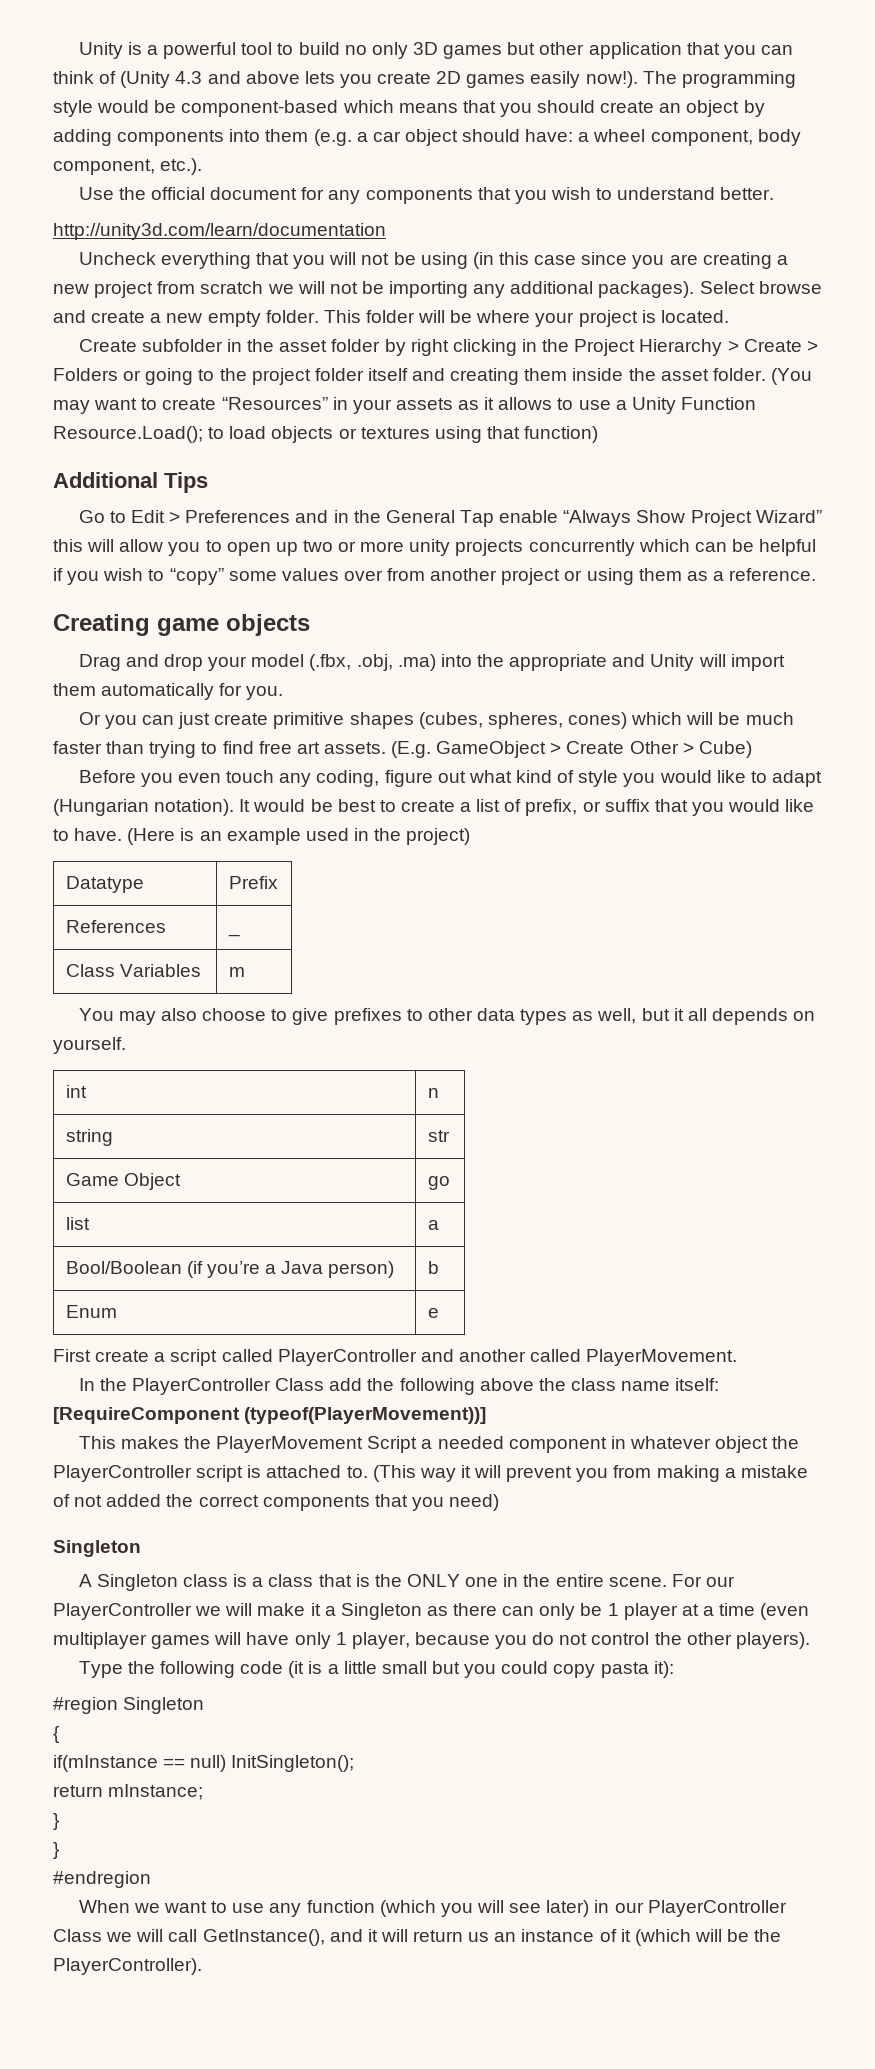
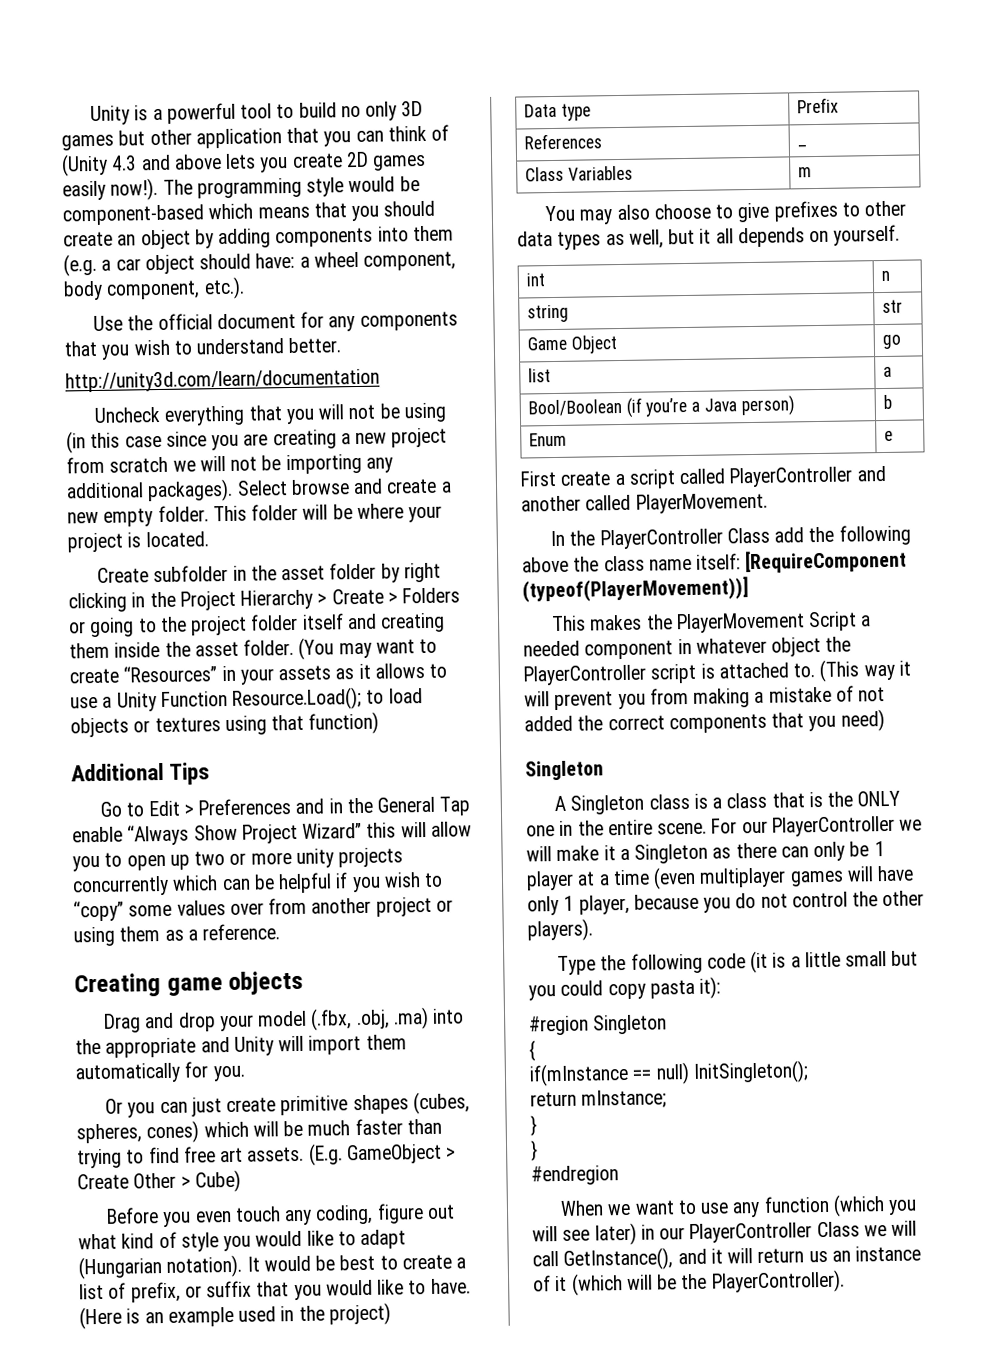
- Datatype | Prefix
+ Data type | Prefix

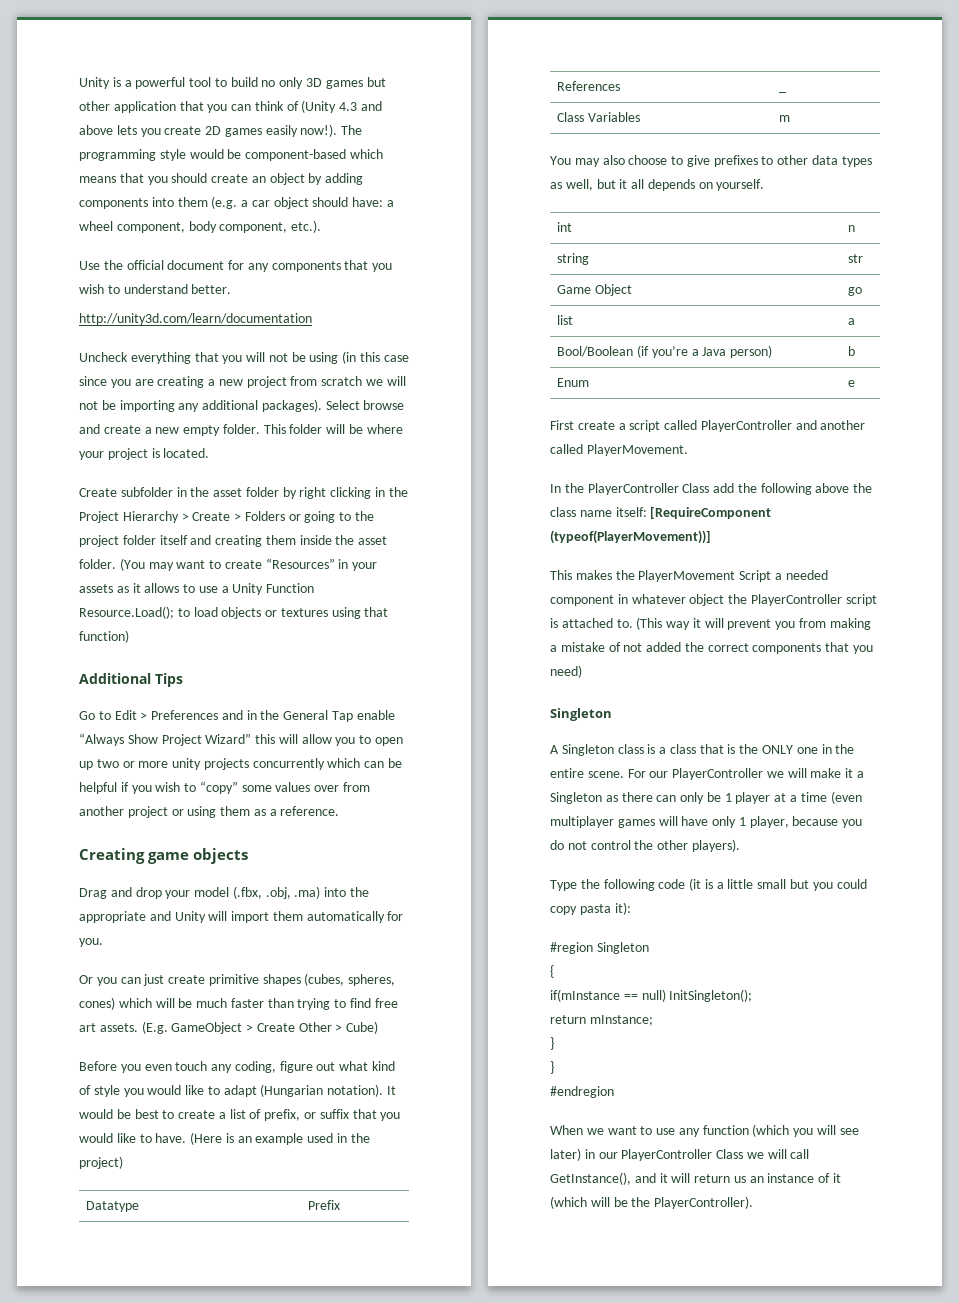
- Data type | Prefix
+ Datatype | Prefix

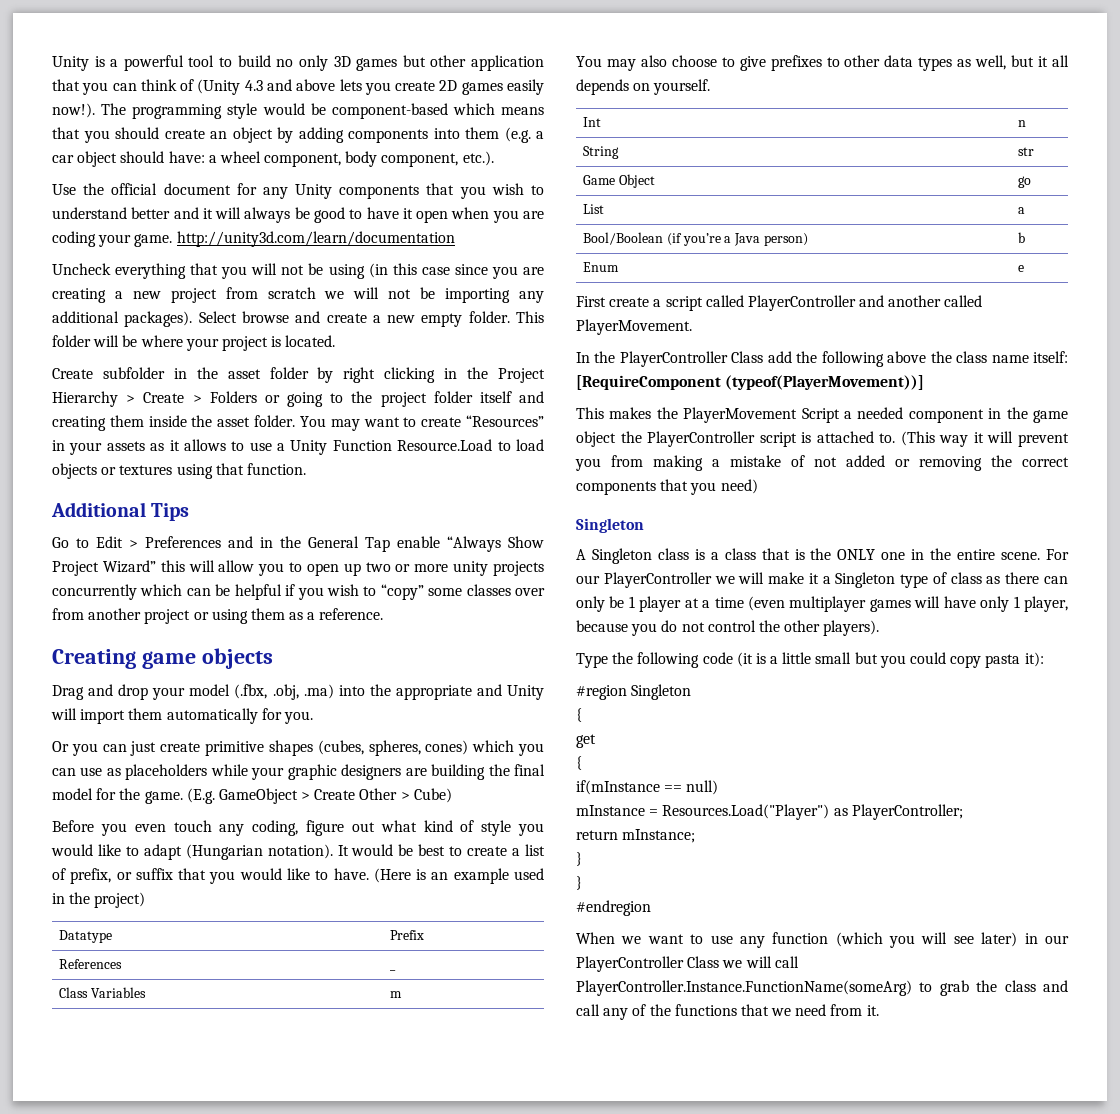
- Use the official document for any components that you wish to understand better.
- http://unity3d.com/learn/documentation
+ Use the official document for any Unity components that you wish to understand better and it will always be good to have it open when you are coding your game. http://unity3d.com/learn/documentation
- (You may want to create “Resources” in your assets as it allows to use a Unity Function Resource.Load(); to load objects or textures using that function)
+ You may want to create “Resources” in your assets as it allows to use a Unity Function Resource.Load to load objects or textures using that function.
- Go to Edit > Preferences and in the General Tap enable “Always Show Project Wizard” this will allow you to open up two or more unity projects concurrently which can be helpful if you wish to “copy” some values over from another project or using them as a reference.
+ Go to Edit > Preferences and in the General Tap enable “Always Show Project Wizard” this will allow you to open up two or more unity projects concurrently which can be helpful if you wish to “copy” some classes over from another project or using them as a reference.
- Or you can just create primitive shapes (cubes, spheres, cones) which will be much faster than trying to find free art assets.
+ Or you can just create primitive shapes (cubes, spheres, cones) which you can use as placeholders while your graphic designers are building the final model for the game.
- int | n
+ Int | n
- string | str
+ String | str
- list | a
+ List | a
- This makes the PlayerMovement Script a needed component in whatever object the PlayerController script is attached to.
+ This makes the PlayerMovement Script a needed component in the game object the PlayerController script is attached to.
- (This way it will prevent you from making a mistake of not added the correct components that you need)
+ (This way it will prevent you from making a mistake of not added or removing the correct components that you need)
- For our PlayerController we will make it a Singleton as there can only be 1 player at a time (even multiplayer games will have only 1 player, because you do not control the other players).
+ For our PlayerController we will make it a Singleton type of class as there can only be 1 player at a time (even multiplayer games will have only 1 player, because you do not control the other players).
+ get
+ {
- if(mInstance == null) InitSingleton();
+ if(mInstance == null)
+ mInstance = Resources.Load("Player") as PlayerController;
- When we want to use any function (which you will see later) in our PlayerController Class we will call GetInstance(), and it will return us an instance of it (which will be the PlayerController).
+ When we want to use any function (which you will see later) in our PlayerController Class we will call PlayerController.Instance.FunctionName(someArg) to grab the class and call any of the functions that we need from it.

